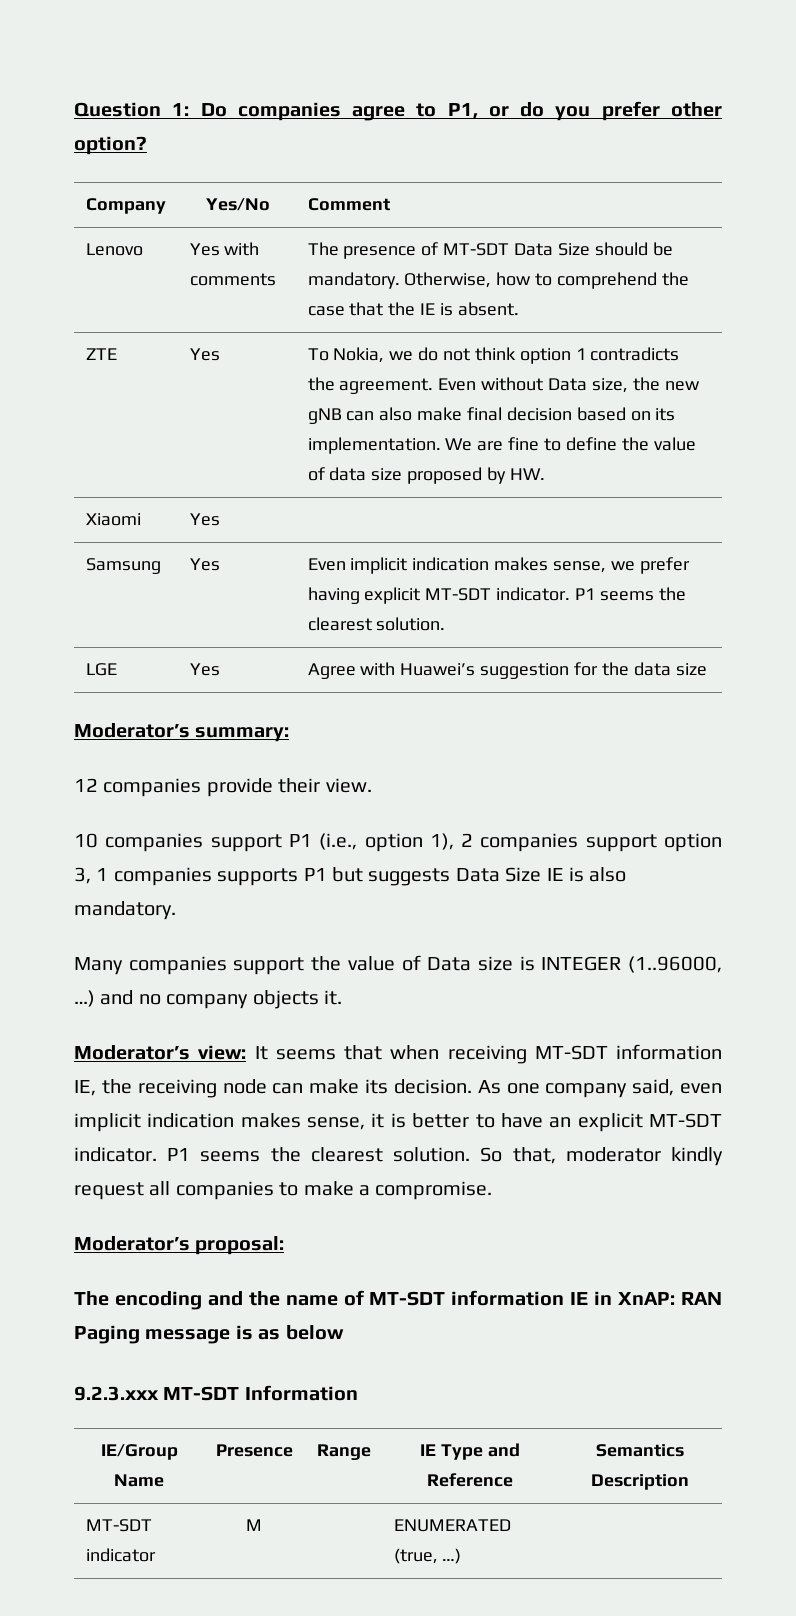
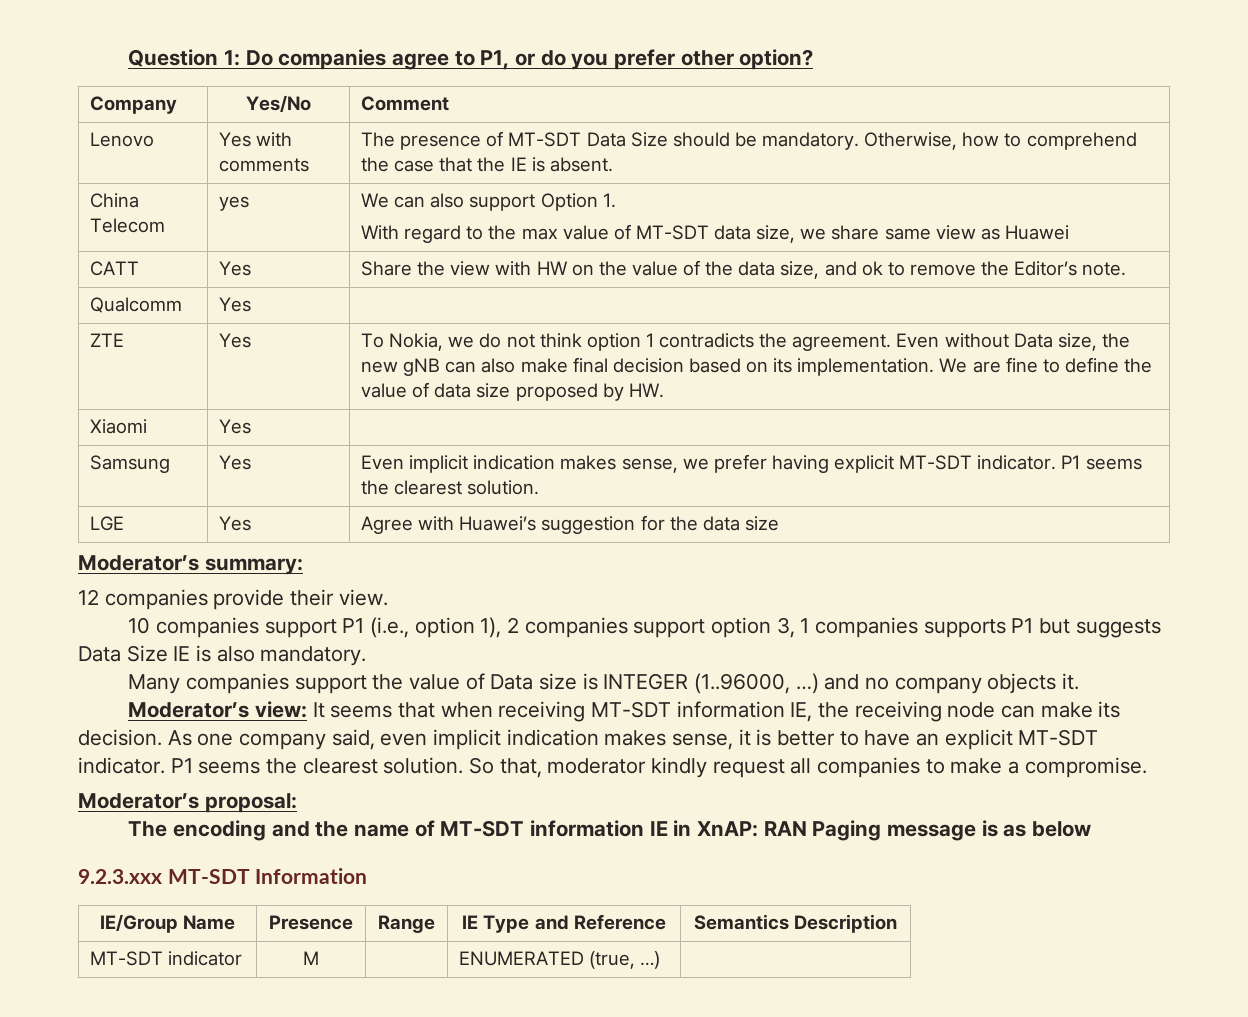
+ China Telecom | yes | We can also support Option 1.
+ With regard to the max value of MT-SDT data size, we share same view as Huawei
+ CATT | Yes | Share the view with HW on the value of the data size, and ok to remove the Editor’s note.
+ Qualcomm | Yes |

